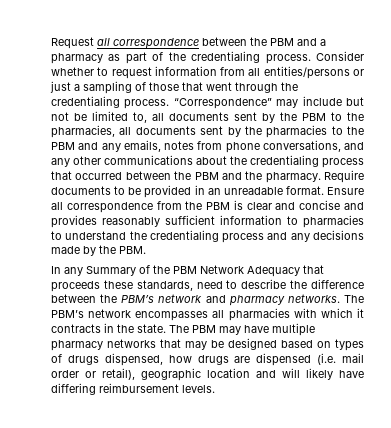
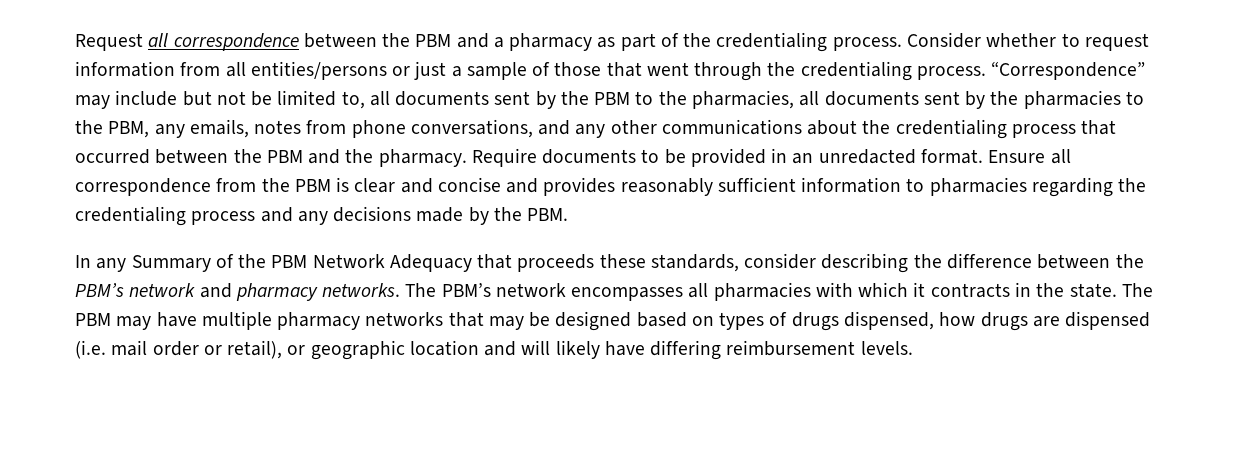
- Consider whether to request information from all entities/persons or just a sampling of those that went through the credentialing process.
+ Consider whether to request information from all entities/persons or just a sample of those that went through the credentialing process.
- “Correspondence” may include but not be limited to, all documents sent by the PBM to the pharmacies, all documents sent by the pharmacies to the PBM and any emails, notes from phone conversations, and any other communications about the credentialing process that occurred between the PBM and the pharmacy.
+ “Correspondence” may include but not be limited to, all documents sent by the PBM to the pharmacies, all documents sent by the pharmacies to the PBM, any emails, notes from phone conversations, and any other communications about the credentialing process that occurred between the PBM and the pharmacy.
- Require documents to be provided in an unreadable format.
+ Require documents to be provided in an unredacted format.
- Ensure all correspondence from the PBM is clear and concise and provides reasonably sufficient information to pharmacies to understand the credentialing process and any decisions made by the PBM.
+ Ensure all correspondence from the PBM is clear and concise and provides reasonably sufficient information to pharmacies regarding the credentialing process and any decisions made by the PBM.
- In any Summary of the PBM Network Adequacy that proceeds these standards, need to describe the difference between the PBM’s network and pharmacy networks.
+ In any Summary of the PBM Network Adequacy that proceeds these standards, consider describing the difference between the PBM’s network and pharmacy networks.
- The PBM may have multiple pharmacy networks that may be designed based on types of drugs dispensed, how drugs are dispensed (i.e. mail order or retail), geographic location and will likely have differing reimbursement levels.
+ The PBM may have multiple pharmacy networks that may be designed based on types of drugs dispensed, how drugs are dispensed (i.e. mail order or retail), or geographic location and will likely have differing reimbursement levels.

